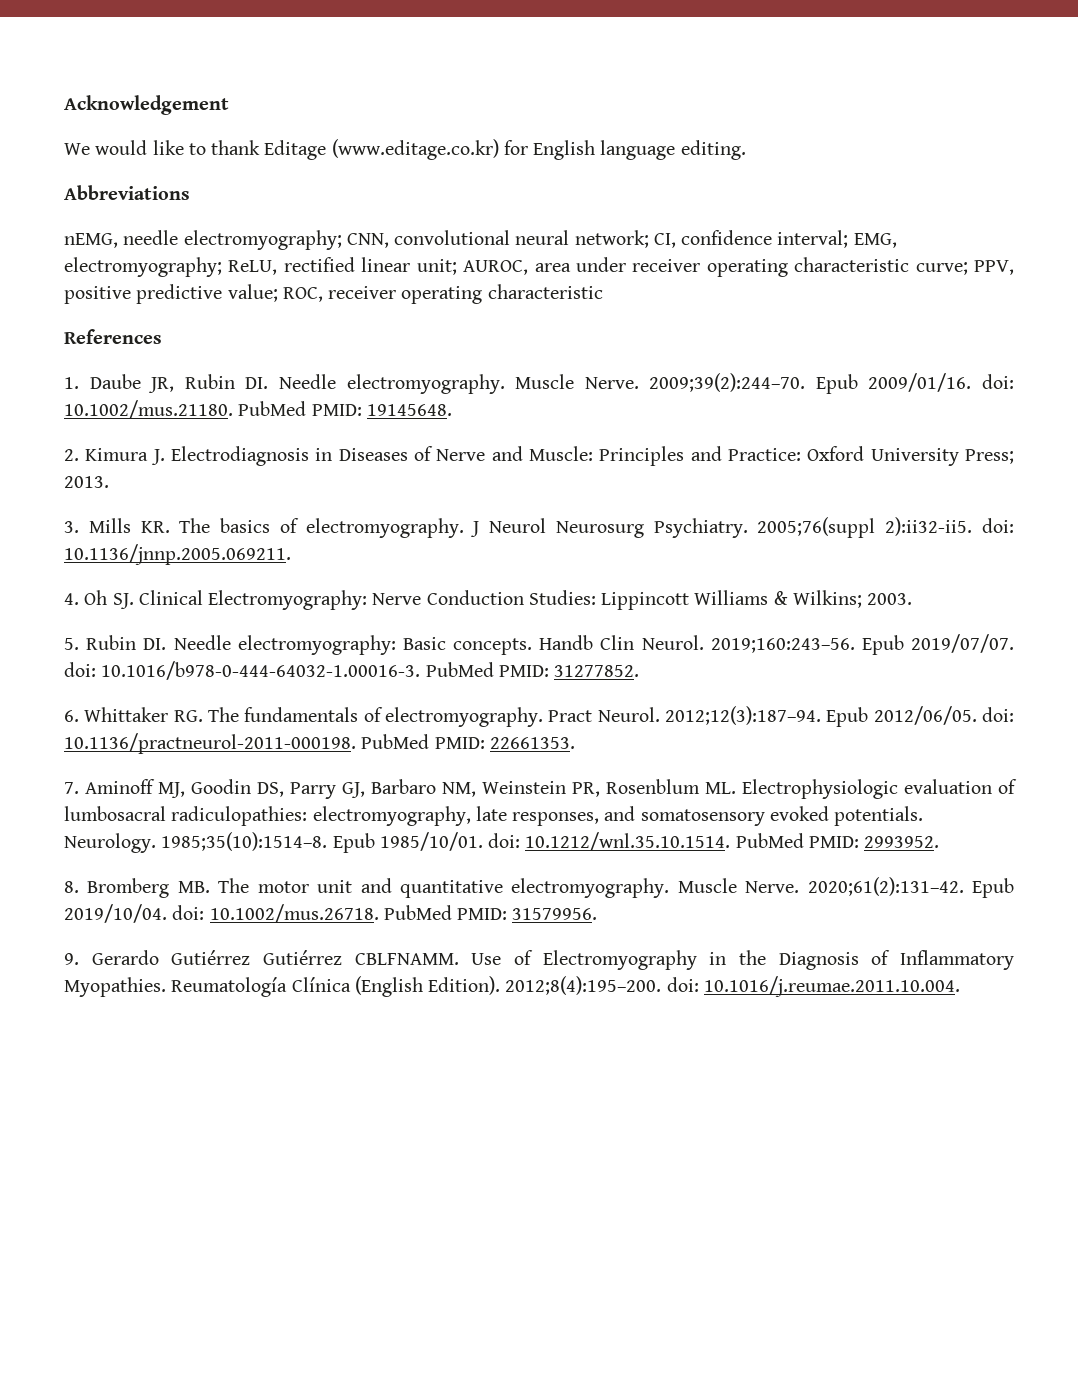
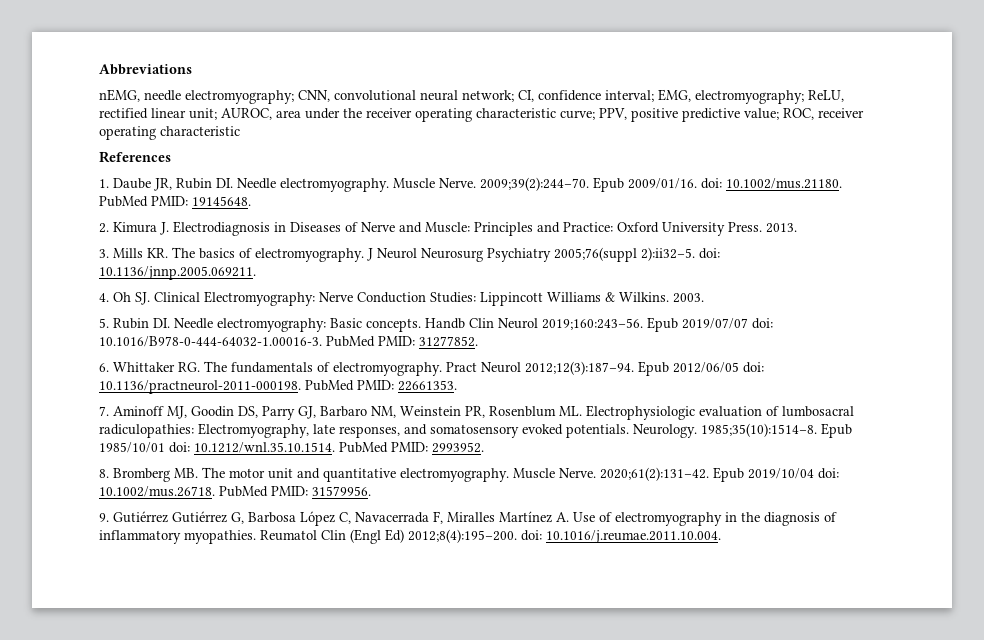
- Acknowledgement
- We would like to thank Editage (www.editage.co.kr) for English language editing.
- nEMG, needle electromyography; CNN, convolutional neural network; CI, confidence interval; EMG, electromyography; ReLU, rectified linear unit; AUROC, area under receiver operating characteristic curve; PPV, positive predictive value; ROC, receiver operating characteristic
+ nEMG, needle electromyography; CNN, convolutional neural network; CI, confidence interval; EMG, electromyography; ReLU, rectified linear unit; AUROC, area under the receiver operating characteristic curve; PPV, positive predictive value; ROC, receiver operating characteristic
- 2. Kimura J. Electrodiagnosis in Diseases of Nerve and Muscle: Principles and Practice: Oxford University Press; 2013.
+ 2. Kimura J. Electrodiagnosis in Diseases of Nerve and Muscle: Principles and Practice: Oxford University Press. 2013.
- J Neurol Neurosurg Psychiatry. 2005;76(suppl 2):ii32-ii5. doi: 10.1136/jnnp.2005.069211.
+ J Neurol Neurosurg Psychiatry 2005;76(suppl 2):ii32–5. doi: 10.1136/jnnp.2005.069211.
- 4. Oh SJ. Clinical Electromyography: Nerve Conduction Studies: Lippincott Williams & Wilkins; 2003.
+ 4. Oh SJ. Clinical Electromyography: Nerve Conduction Studies: Lippincott Williams & Wilkins. 2003.
- Handb Clin Neurol. 2019;160:243–56.
+ Handb Clin Neurol 2019;160:243–56.
- Epub 2019/07/07. doi: 10.1016/b978-0-444-64032-1.00016-3. PubMed PMID: 31277852.
+ Epub 2019/07/07 doi: 10.1016/B978-0-444-64032-1.00016-3. PubMed PMID: 31277852.
- Pract Neurol. 2012;12(3):187–94.
+ Pract Neurol 2012;12(3):187–94.
- Epub 2012/06/05. doi: 10.1136/practneurol-2011-000198. PubMed PMID: 22661353.
+ Epub 2012/06/05 doi: 10.1136/practneurol-2011-000198. PubMed PMID: 22661353.
- 7. Aminoff MJ, Goodin DS, Parry GJ, Barbaro NM, Weinstein PR, Rosenblum ML. Electrophysiologic evaluation of lumbosacral radiculopathies: electromyography, late responses, and somatosensory evoked potentials.
+ 7. Aminoff MJ, Goodin DS, Parry GJ, Barbaro NM, Weinstein PR, Rosenblum ML. Electrophysiologic evaluation of lumbosacral radiculopathies: Electromyography, late responses, and somatosensory evoked potentials.
- Epub 1985/10/01. doi: 10.1212/wnl.35.10.1514. PubMed PMID: 2993952.
+ Epub 1985/10/01 doi: 10.1212/wnl.35.10.1514. PubMed PMID: 2993952.
- Epub 2019/10/04. doi: 10.1002/mus.26718. PubMed PMID: 31579956.
+ Epub 2019/10/04 doi: 10.1002/mus.26718. PubMed PMID: 31579956.
- 9. Gerardo Gutiérrez Gutiérrez CBLFNAMM. Use of Electromyography in the Diagnosis of Inflammatory Myopathies. Reumatología Clínica (English Edition). 2012;8(4):195–200. doi: 10.1016/j.reumae.2011.10.004.
+ 9. Gutiérrez Gutiérrez G, Barbosa López C, Navacerrada F, Miralles Martínez A. Use of electromyography in the diagnosis of inflammatory myopathies. Reumatol Clin (Engl Ed) 2012;8(4):195–200. doi: 10.1016/j.reumae.2011.10.004.

